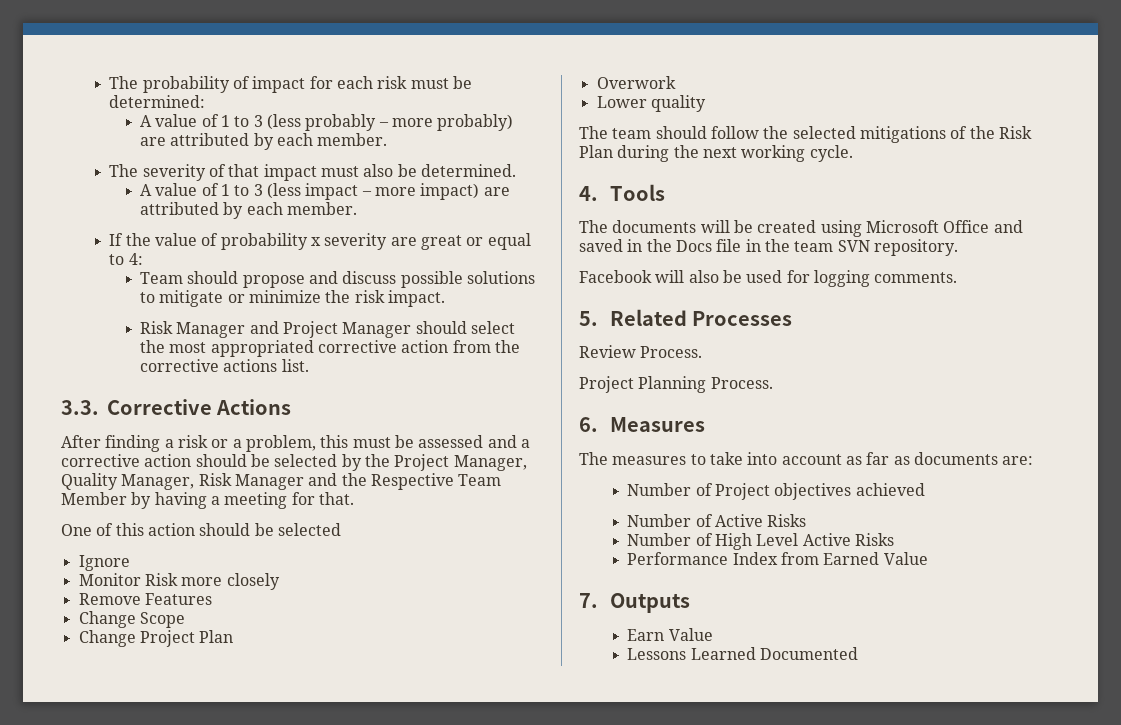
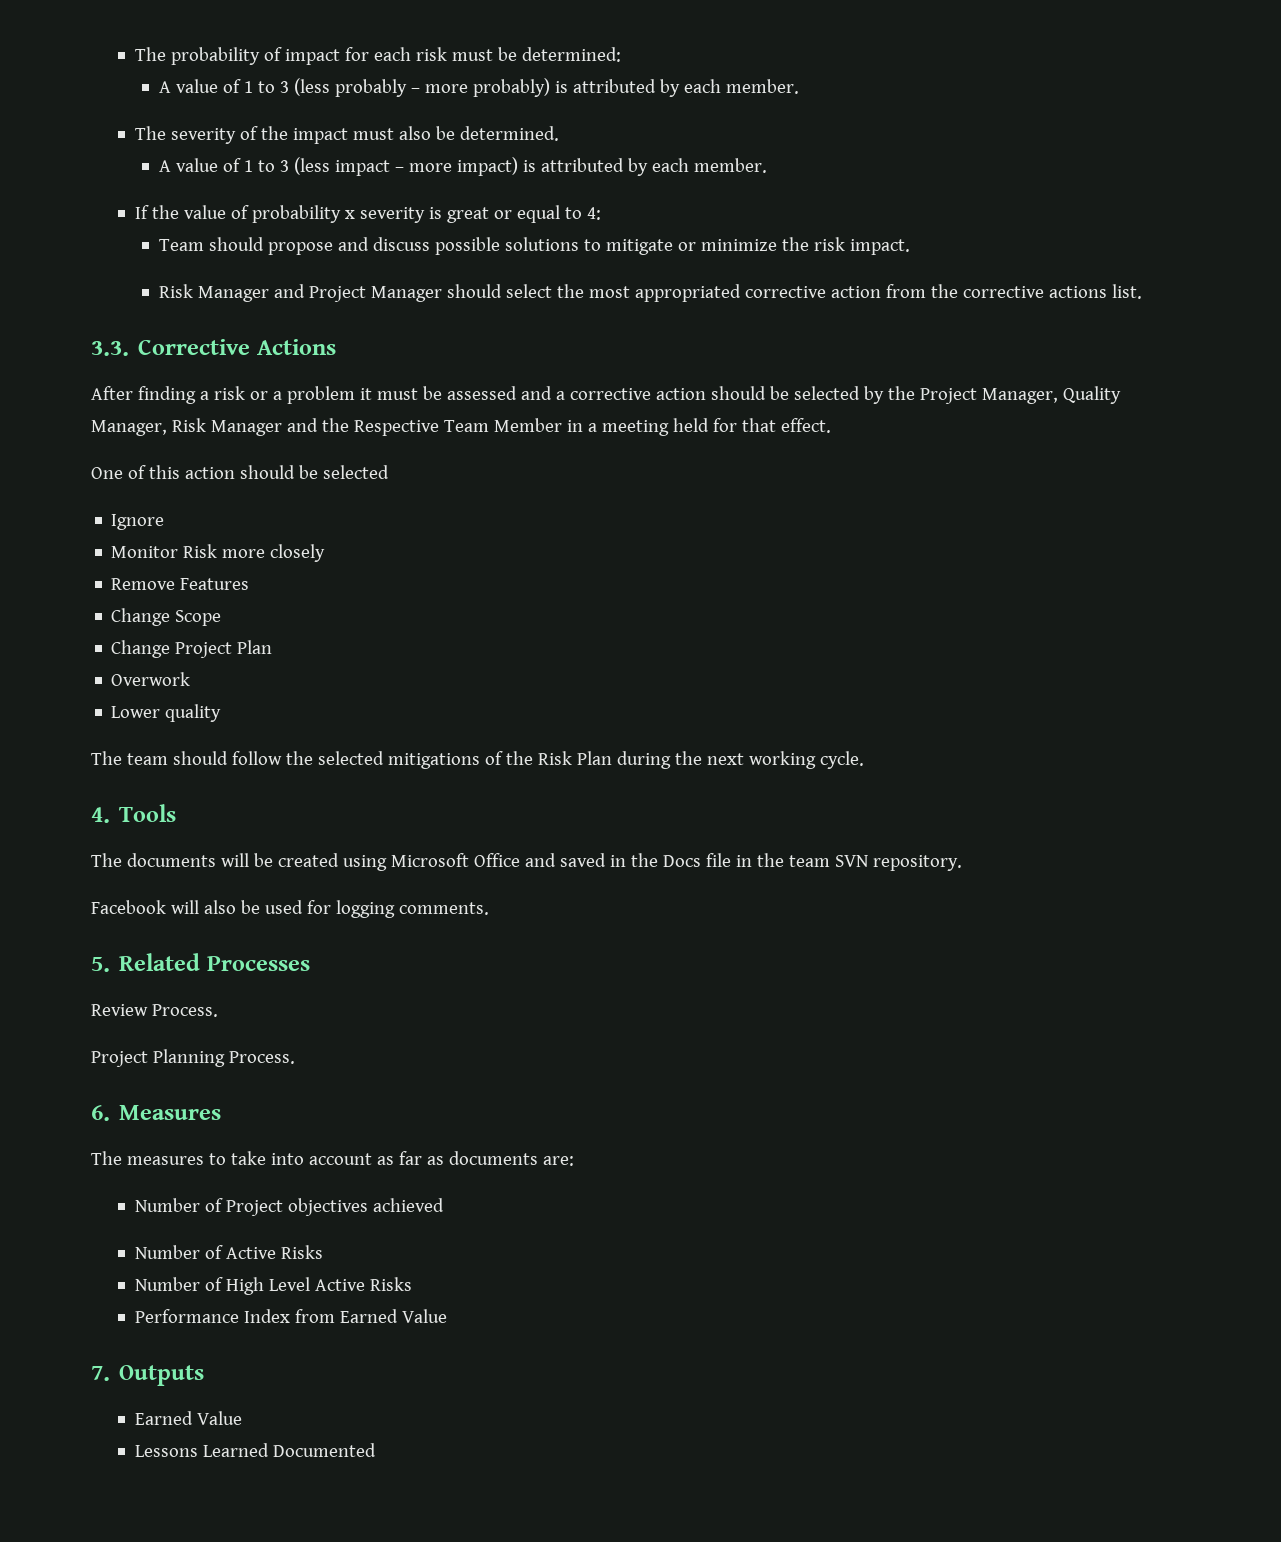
- A value of 1 to 3 (less probably – more probably) are attributed by each member.
+ A value of 1 to 3 (less probably – more probably) is attributed by each member.
- The severity of that impact must also be determined.
+ The severity of the impact must also be determined.
- A value of 1 to 3 (less impact – more impact) are attributed by each member.
+ A value of 1 to 3 (less impact – more impact) is attributed by each member.
- If the value of probability x severity are great or equal to 4:
+ If the value of probability x severity is great or equal to 4:
- After finding a risk or a problem, this must be assessed and a corrective action should be selected by the Project Manager, Quality Manager, Risk Manager and the Respective Team Member by having a meeting for that.
+ After finding a risk or a problem it must be assessed and a corrective action should be selected by the Project Manager, Quality Manager, Risk Manager and the Respective Team Member in a meeting held for that effect.
  7. Outputs
- Earn Value
+ Earned Value

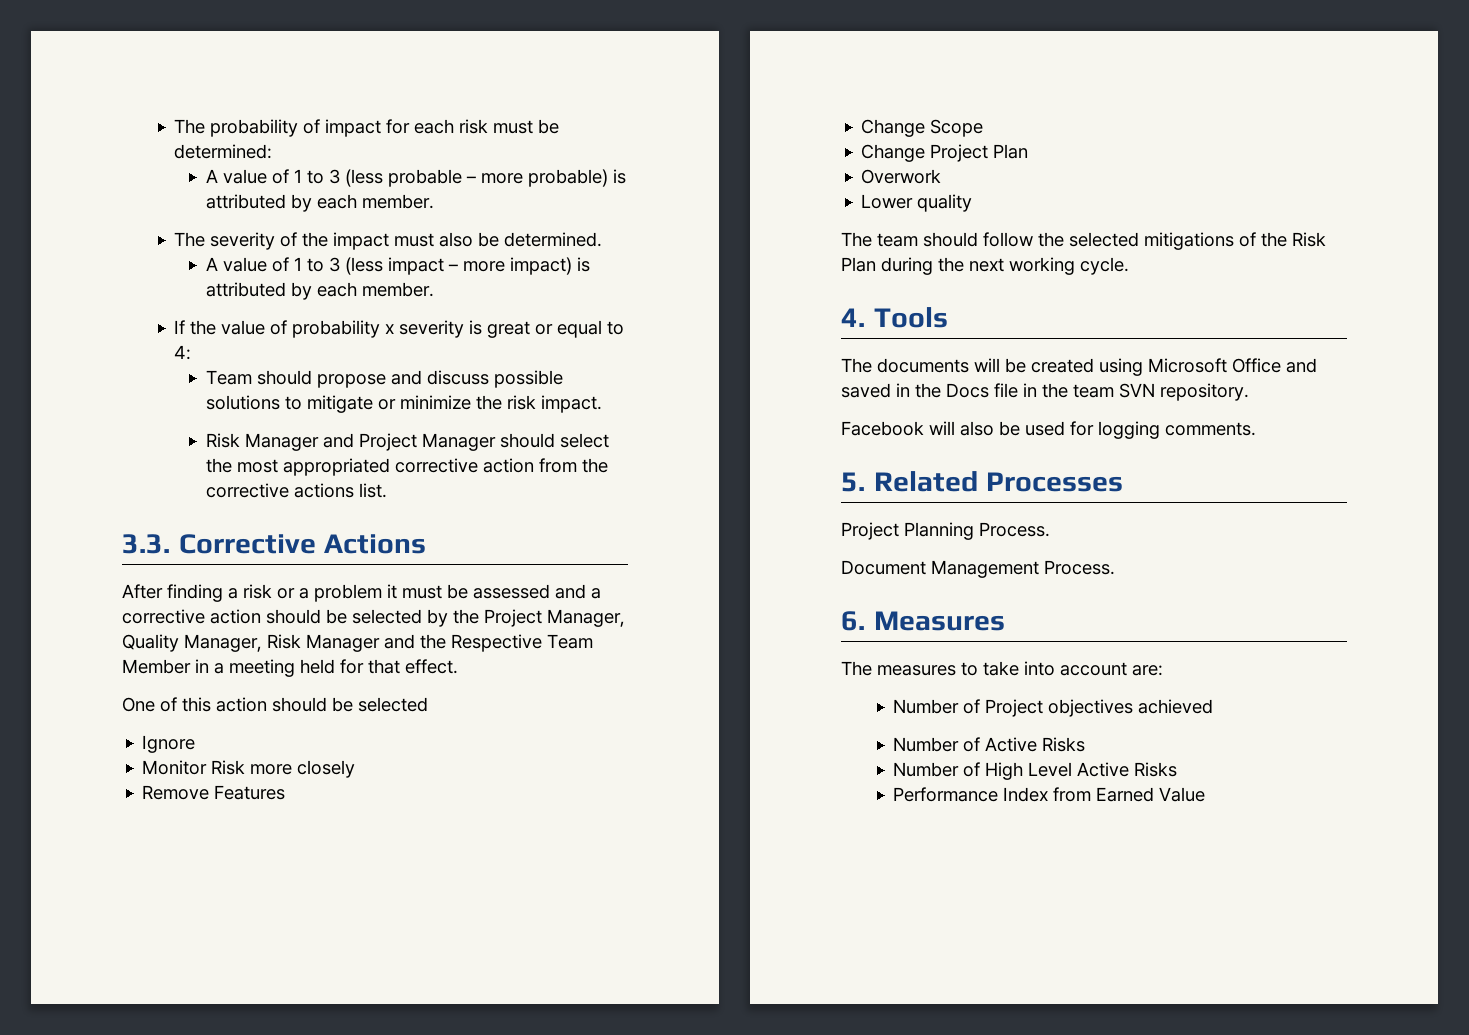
- A value of 1 to 3 (less probably – more probably) is attributed by each member.
+ A value of 1 to 3 (less probable – more probable) is attributed by each member.
- Review Process.
  Project Planning Process.
+ Document Management Process.
- The measures to take into account as far as documents are:
+ The measures to take into account are:
- 7. Outputs
- Earned Value
- Lessons Learned Documented

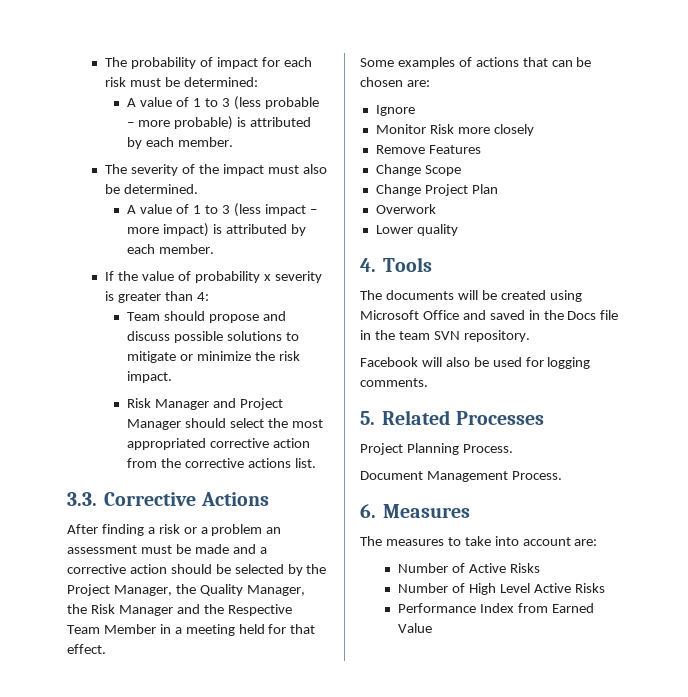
- If the value of probability x severity is great or equal to 4:
+ If the value of probability x severity is greater than 4:
- After finding a risk or a problem it must be assessed and a corrective action should be selected by the Project Manager, Quality Manager, Risk Manager and the Respective Team Member in a meeting held for that effect.
+ After finding a risk or a problem an assessment must be made and a corrective action should be selected by the Project Manager, the Quality Manager, the Risk Manager and the Respective Team Member in a meeting held for that effect.
- One of this action should be selected
+ Some examples of actions that can be chosen are:
- The team should follow the selected mitigations of the Risk Plan during the next working cycle.
- Number of Project objectives achieved

